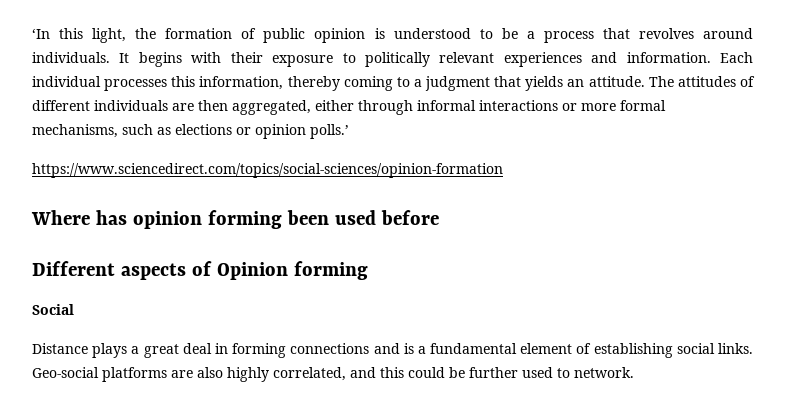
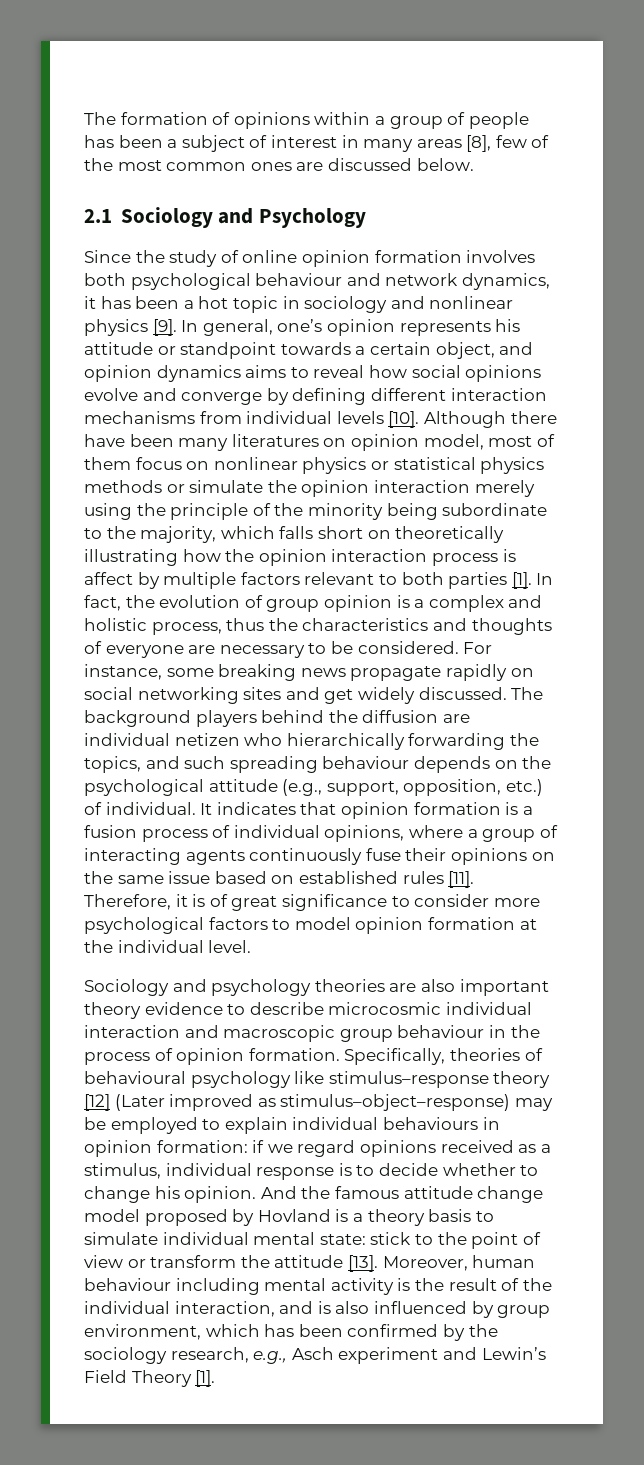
- ‘In this light, the formation of public opinion is understood to be a process that revolves around individuals. It begins with their exposure to politically relevant experiences and information. Each individual processes this information, thereby coming to a judgment that yields an attitude. The attitudes of different individuals are then aggregated, either through informal interactions or more formal mechanisms, such as elections or opinion polls.’
- https://www.sciencedirect.com/topics/social-sciences/opinion-formation
- Where has opinion forming been used before
- Different aspects of Opinion forming
- Social
- Distance plays a great deal in forming connections and is a fundamental element of establishing social links. Geo-social platforms are also highly correlated, and this could be further used to network.
+ The formation of opinions within a group of people has been a subject of interest in many areas [8], few of the most common ones are discussed below.
+ 2.1 Sociology and Psychology
+ Since the study of online opinion formation involves both psychological behaviour and network dynamics, it has been a hot topic in sociology and nonlinear physics [9]. In general, one’s opinion represents his attitude or standpoint towards a certain object, and opinion dynamics aims to reveal how social opinions evolve and converge by defining different interaction mechanisms from individual levels [10]. Although there have been many literatures on opinion model, most of them focus on nonlinear physics or statistical physics methods or simulate the opinion interaction merely using the principle of the minority being subordinate to the majority, which falls short on theoretically illustrating how the opinion interaction process is affect by multiple factors relevant to both parties [1]. In fact, the evolution of group opinion is a complex and holistic process, thus the characteristics and thoughts of everyone are necessary to be considered. For instance, some breaking news propagate rapidly on social networking sites and get widely discussed. The background players behind the diffusion are individual netizen who hierarchically forwarding the topics, and such spreading behaviour depends on the psychological attitude (e.g., support, opposition, etc.) of individual. It indicates that opinion formation is a fusion process of individual opinions, where a group of interacting agents continuously fuse their opinions on the same issue based on established rules [11]. Therefore, it is of great significance to consider more psychological factors to model opinion formation at the individual level.
+ Sociology and psychology theories are also important theory evidence to describe microcosmic individual interaction and macroscopic group behaviour in the process of opinion formation. Specifically, theories of behavioural psychology like stimulus–response theory [12] (Later improved as stimulus–object–response) may be employed to explain individual behaviours in opinion formation: if we regard opinions received as a stimulus, individual response is to decide whether to change his opinion. And the famous attitude change model proposed by Hovland is a theory basis to simulate individual mental state: stick to the point of view or transform the attitude [13]. Moreover, human behaviour including mental activity is the result of the individual interaction, and is also influenced by group environment, which has been confirmed by the sociology research, e.g., Asch experiment and Lewin’s Field Theory [1].

